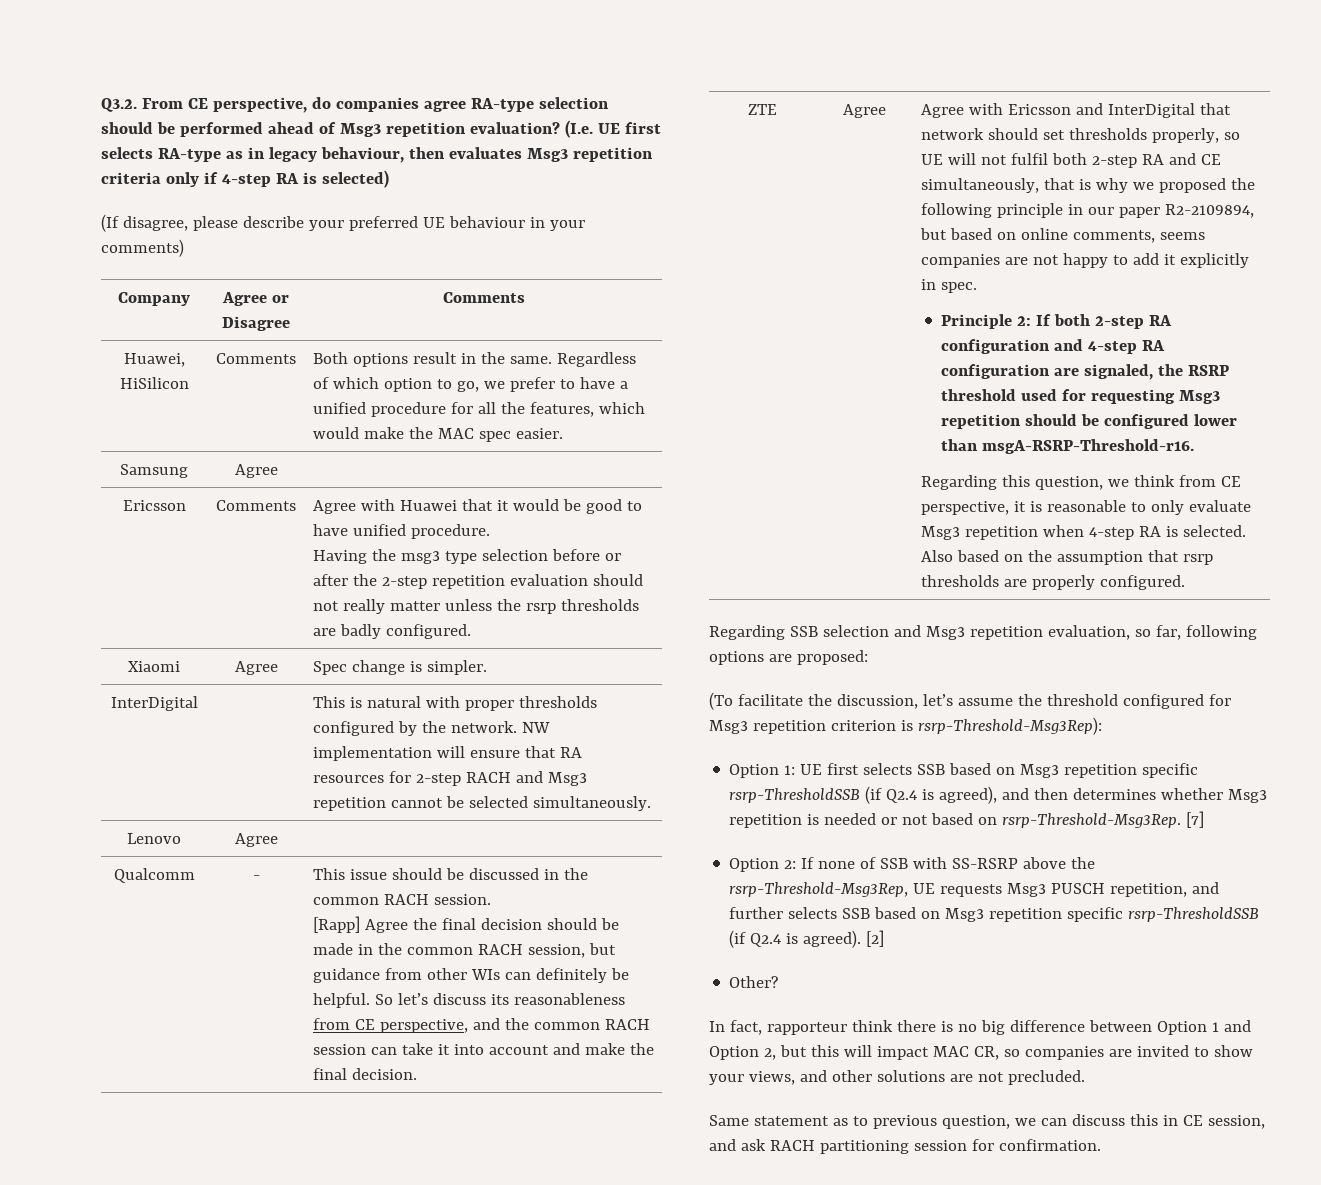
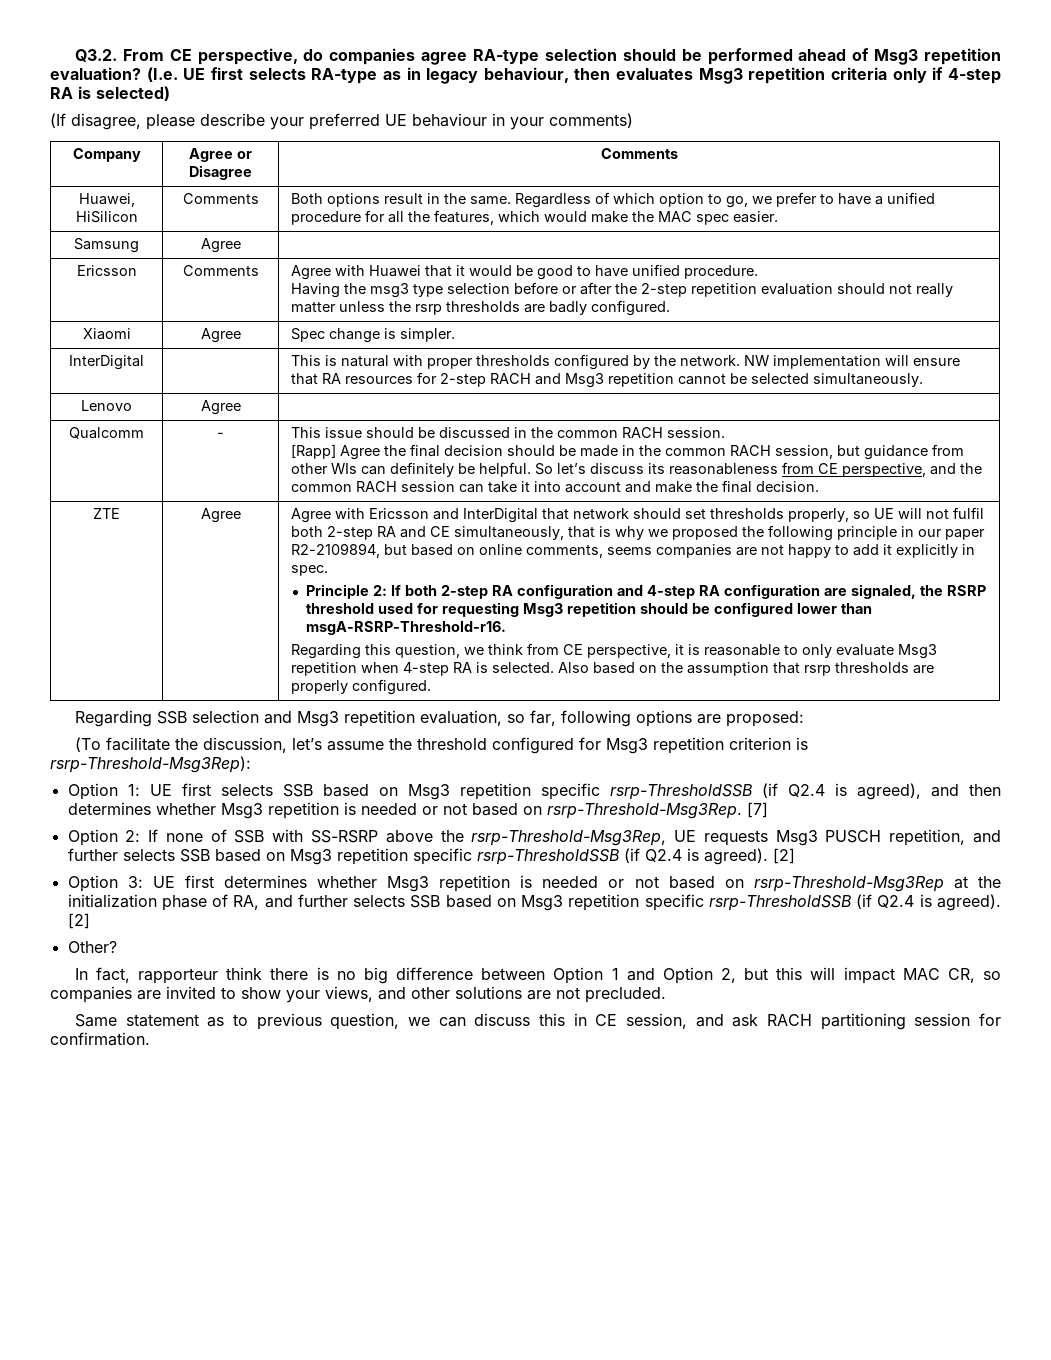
+ Option 3: UE first determines whether Msg3 repetition is needed or not based on rsrp-Threshold-Msg3Rep at the initialization phase of RA, and further selects SSB based on Msg3 repetition specific rsrp-ThresholdSSB (if Q2.4 is agreed). [2]

